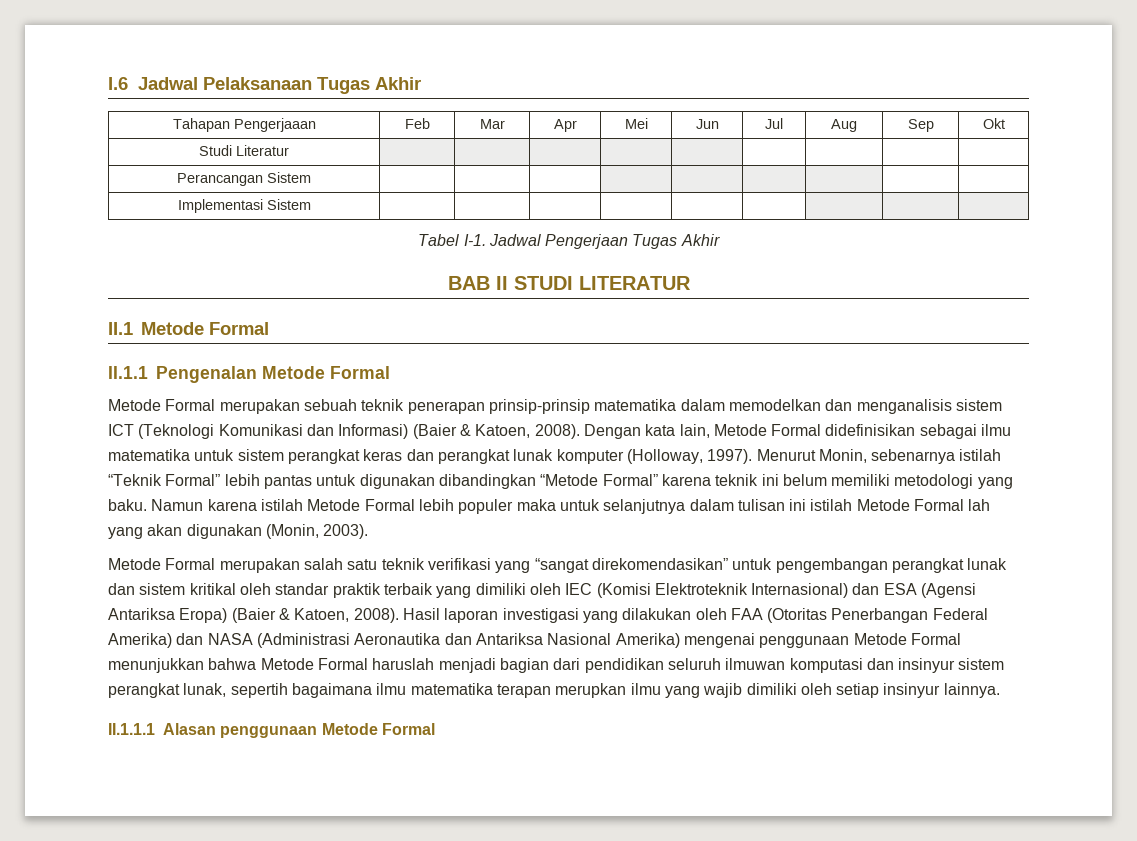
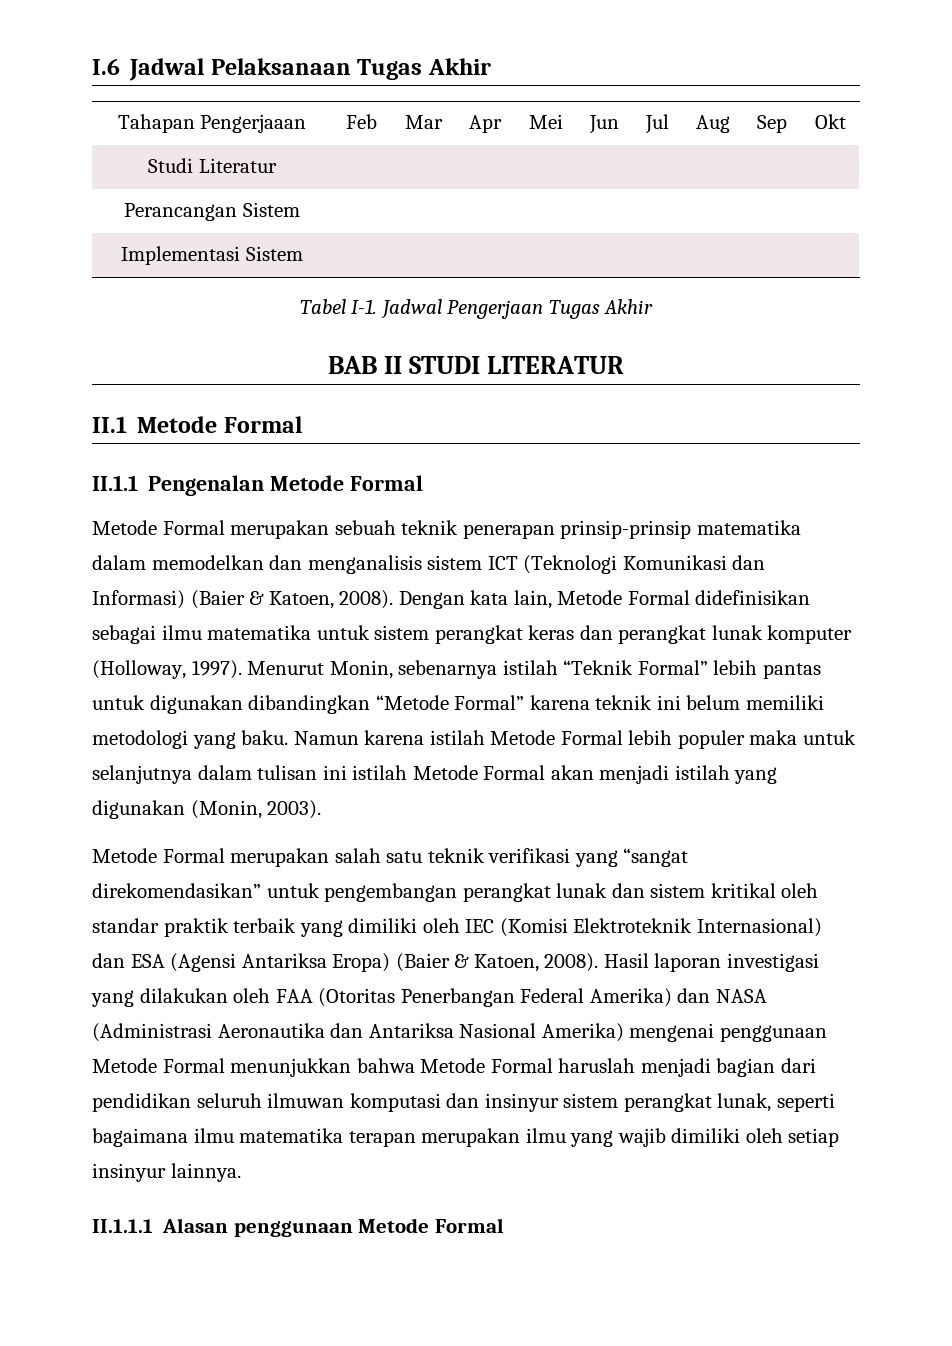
- Namun karena istilah Metode Formal lebih populer maka untuk selanjutnya dalam tulisan ini istilah Metode Formal lah yang akan digunakan (Monin, 2003).
+ Namun karena istilah Metode Formal lebih populer maka untuk selanjutnya dalam tulisan ini istilah Metode Formal akan menjadi istilah yang digunakan (Monin, 2003).
- Hasil laporan investigasi yang dilakukan oleh FAA (Otoritas Penerbangan Federal Amerika) dan NASA (Administrasi Aeronautika dan Antariksa Nasional Amerika) mengenai penggunaan Metode Formal menunjukkan bahwa Metode Formal haruslah menjadi bagian dari pendidikan seluruh ilmuwan komputasi dan insinyur sistem perangkat lunak, sepertih bagaimana ilmu matematika terapan merupkan ilmu yang wajib dimiliki oleh setiap insinyur lainnya.
+ Hasil laporan investigasi yang dilakukan oleh FAA (Otoritas Penerbangan Federal Amerika) dan NASA (Administrasi Aeronautika dan Antariksa Nasional Amerika) mengenai penggunaan Metode Formal menunjukkan bahwa Metode Formal haruslah menjadi bagian dari pendidikan seluruh ilmuwan komputasi dan insinyur sistem perangkat lunak, seperti bagaimana ilmu matematika terapan merupakan ilmu yang wajib dimiliki oleh setiap insinyur lainnya.

